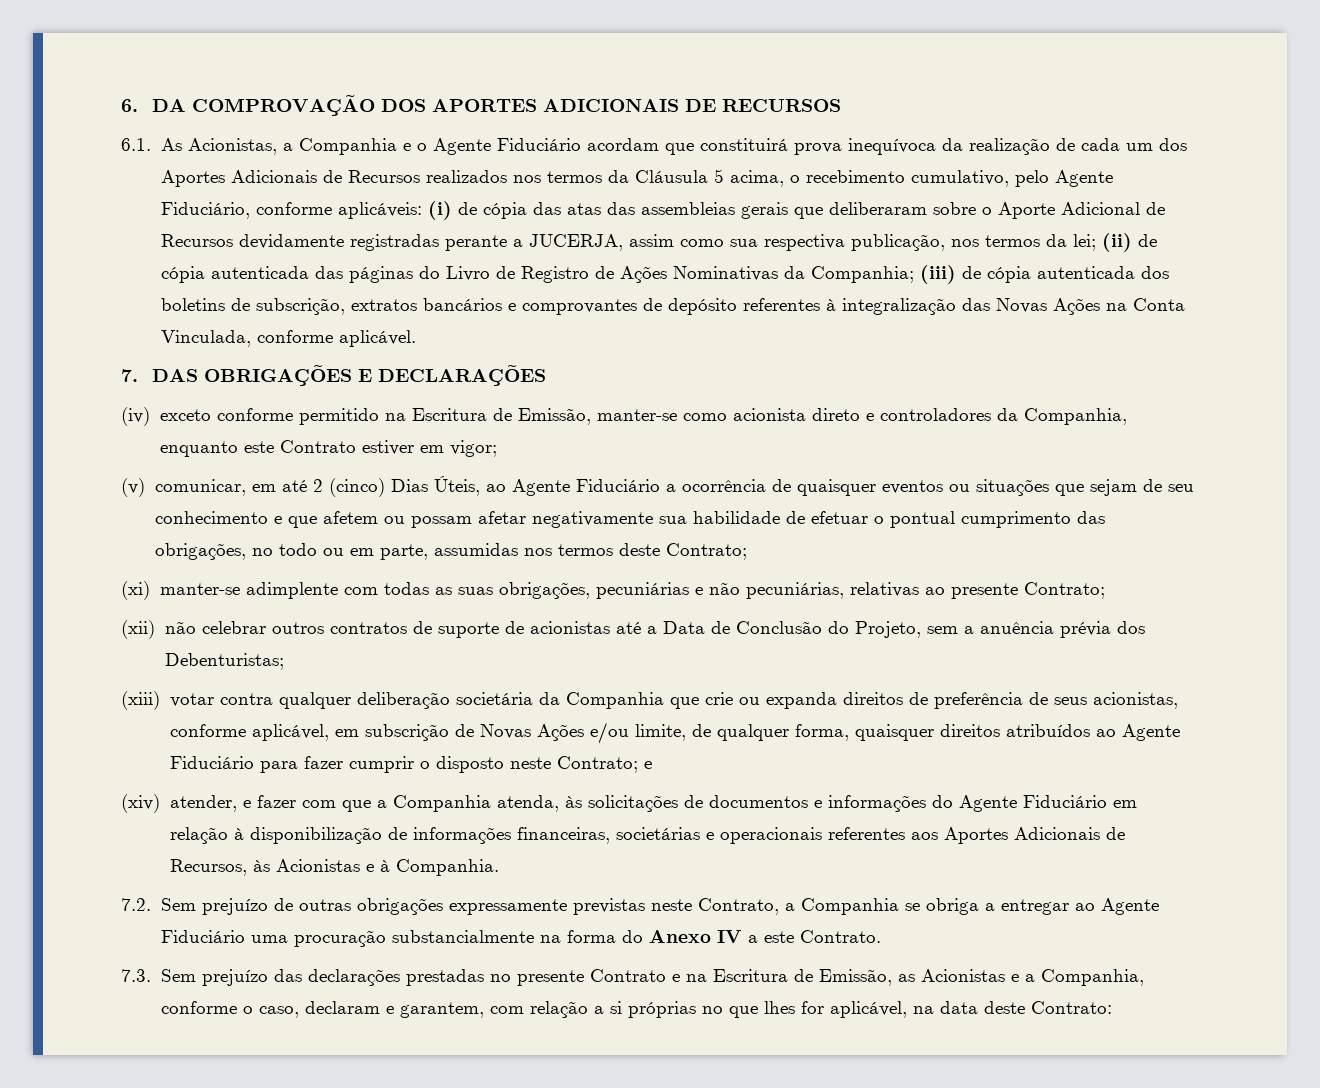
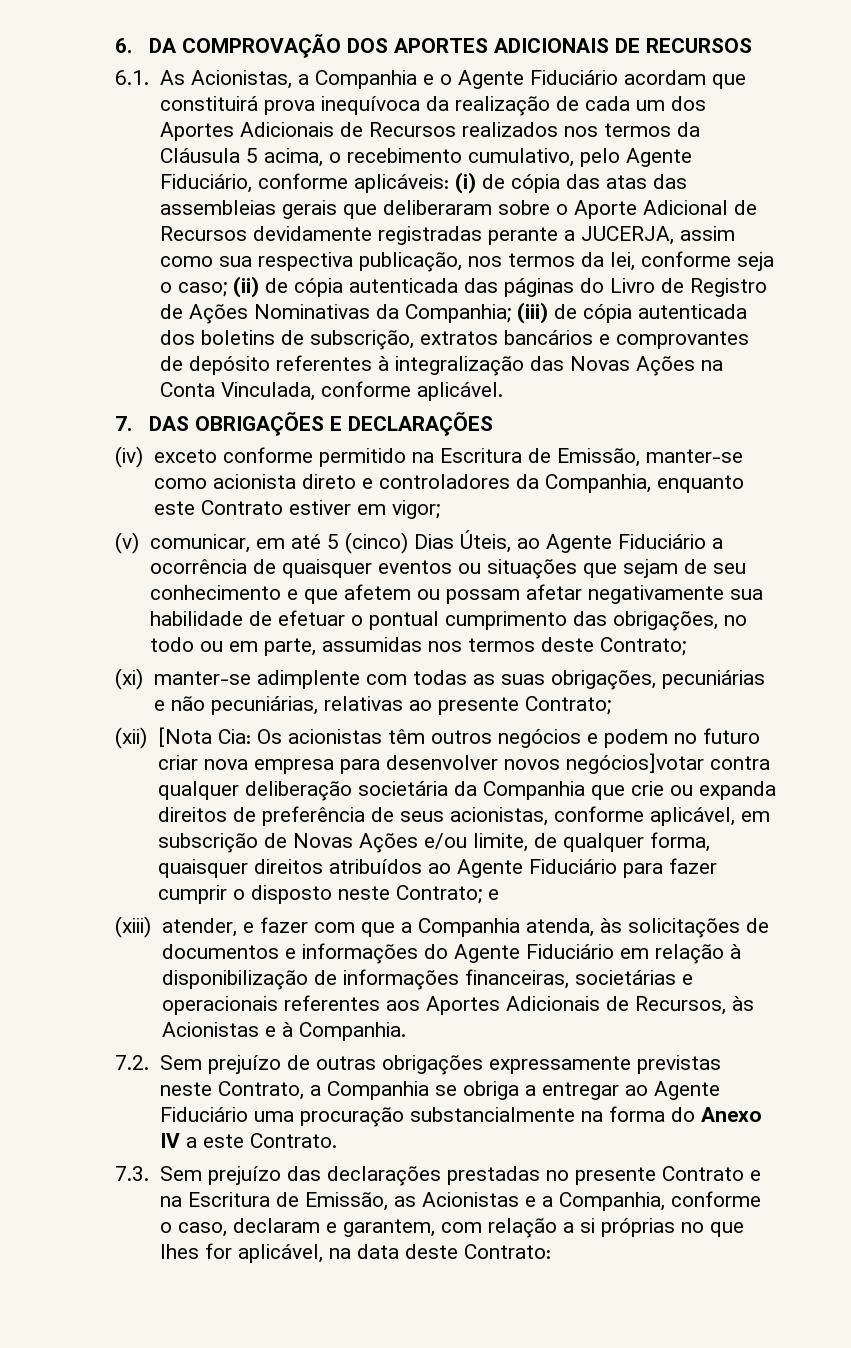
- (i) de cópia das atas das assembleias gerais que deliberaram sobre o Aporte Adicional de Recursos devidamente registradas perante a JUCERJA, assim como sua respectiva publicação, nos termos da lei;
+ (i) de cópia das atas das assembleias gerais que deliberaram sobre o Aporte Adicional de Recursos devidamente registradas perante a JUCERJA, assim como sua respectiva publicação, nos termos da lei, conforme seja o caso;
- (v) comunicar, em até 2 (cinco) Dias Úteis, ao Agente Fiduciário a ocorrência de quaisquer eventos ou situações que sejam de seu conhecimento e que afetem ou possam afetar negativamente sua habilidade de efetuar o pontual cumprimento das obrigações, no todo ou em parte, assumidas nos termos deste Contrato;
+ (v) comunicar, em até 5 (cinco) Dias Úteis, ao Agente Fiduciário a ocorrência de quaisquer eventos ou situações que sejam de seu conhecimento e que afetem ou possam afetar negativamente sua habilidade de efetuar o pontual cumprimento das obrigações, no todo ou em parte, assumidas nos termos deste Contrato;
- (xii) não celebrar outros contratos de suporte de acionistas até a Data de Conclusão do Projeto, sem a anuência prévia dos Debenturistas;
- (xiii) votar contra qualquer deliberação societária da Companhia que crie ou expanda direitos de preferência de seus acionistas, conforme aplicável, em subscrição de Novas Ações e/ou limite, de qualquer forma, quaisquer direitos atribuídos ao Agente Fiduciário para fazer cumprir o disposto neste Contrato; e
+ (xii) [Nota Cia: Os acionistas têm outros negócios e podem no futuro criar nova empresa para desenvolver novos negócios]votar contra qualquer deliberação societária da Companhia que crie ou expanda direitos de preferência de seus acionistas, conforme aplicável, em subscrição de Novas Ações e/ou limite, de qualquer forma, quaisquer direitos atribuídos ao Agente Fiduciário para fazer cumprir o disposto neste Contrato; e
- (xiv) atender, e fazer com que a Companhia atenda, às solicitações de documentos e informações do Agente Fiduciário em relação à disponibilização de informações financeiras, societárias e operacionais referentes aos Aportes Adicionais de Recursos, às Acionistas e à Companhia.
+ (xiii) atender, e fazer com que a Companhia atenda, às solicitações de documentos e informações do Agente Fiduciário em relação à disponibilização de informações financeiras, societárias e operacionais referentes aos Aportes Adicionais de Recursos, às Acionistas e à Companhia.

